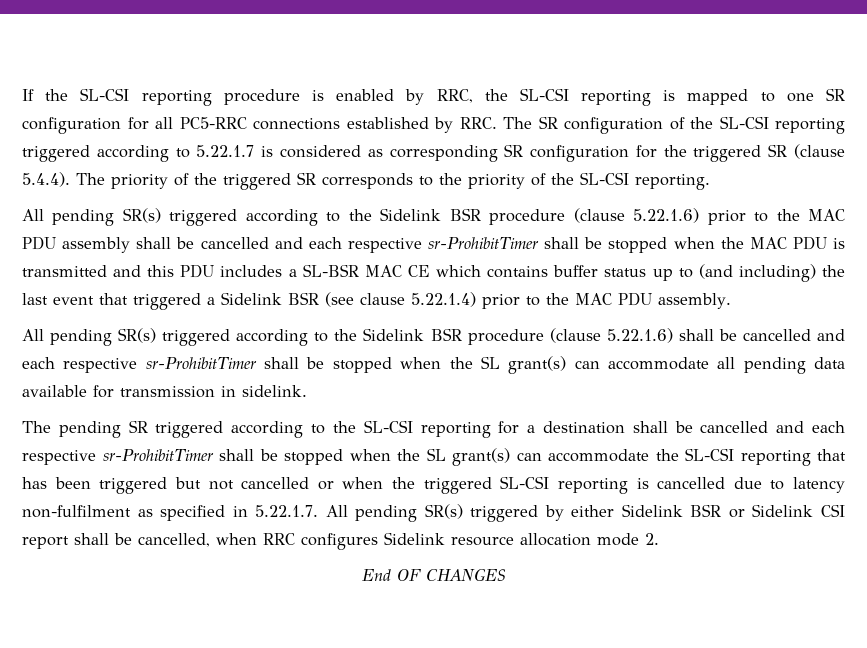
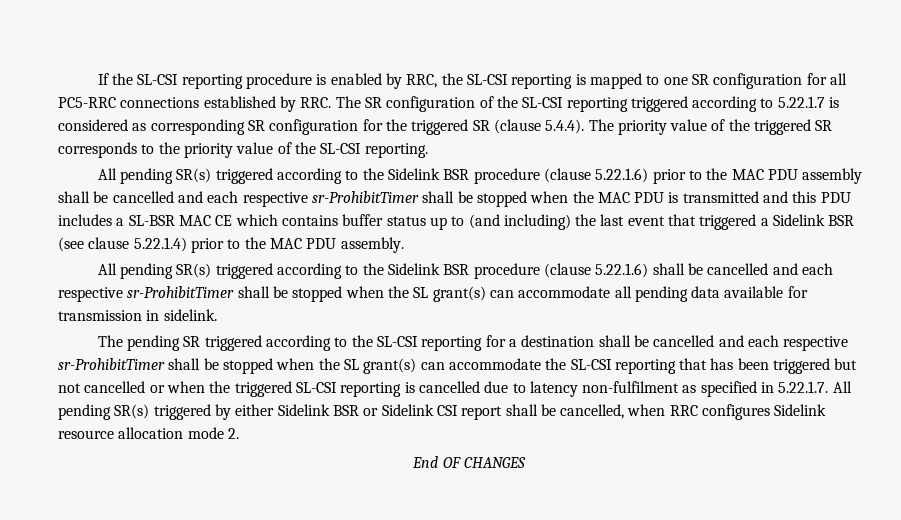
- If the SL-CSI reporting procedure is enabled by RRC, the SL-CSI reporting is mapped to one SR configuration for all PC5-RRC connections established by RRC. The SR configuration of the SL-CSI reporting triggered according to 5.22.1.7 is considered as corresponding SR configuration for the triggered SR (clause 5.4.4). The priority of the triggered SR corresponds to the priority of the SL-CSI reporting.
+ If the SL-CSI reporting procedure is enabled by RRC, the SL-CSI reporting is mapped to one SR configuration for all PC5-RRC connections established by RRC. The SR configuration of the SL-CSI reporting triggered according to 5.22.1.7 is considered as corresponding SR configuration for the triggered SR (clause 5.4.4). The priority value of the triggered SR corresponds to the priority value of the SL-CSI reporting.

